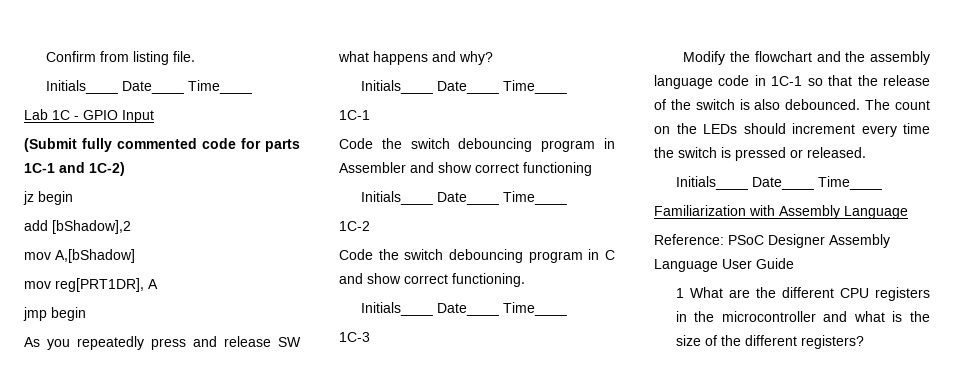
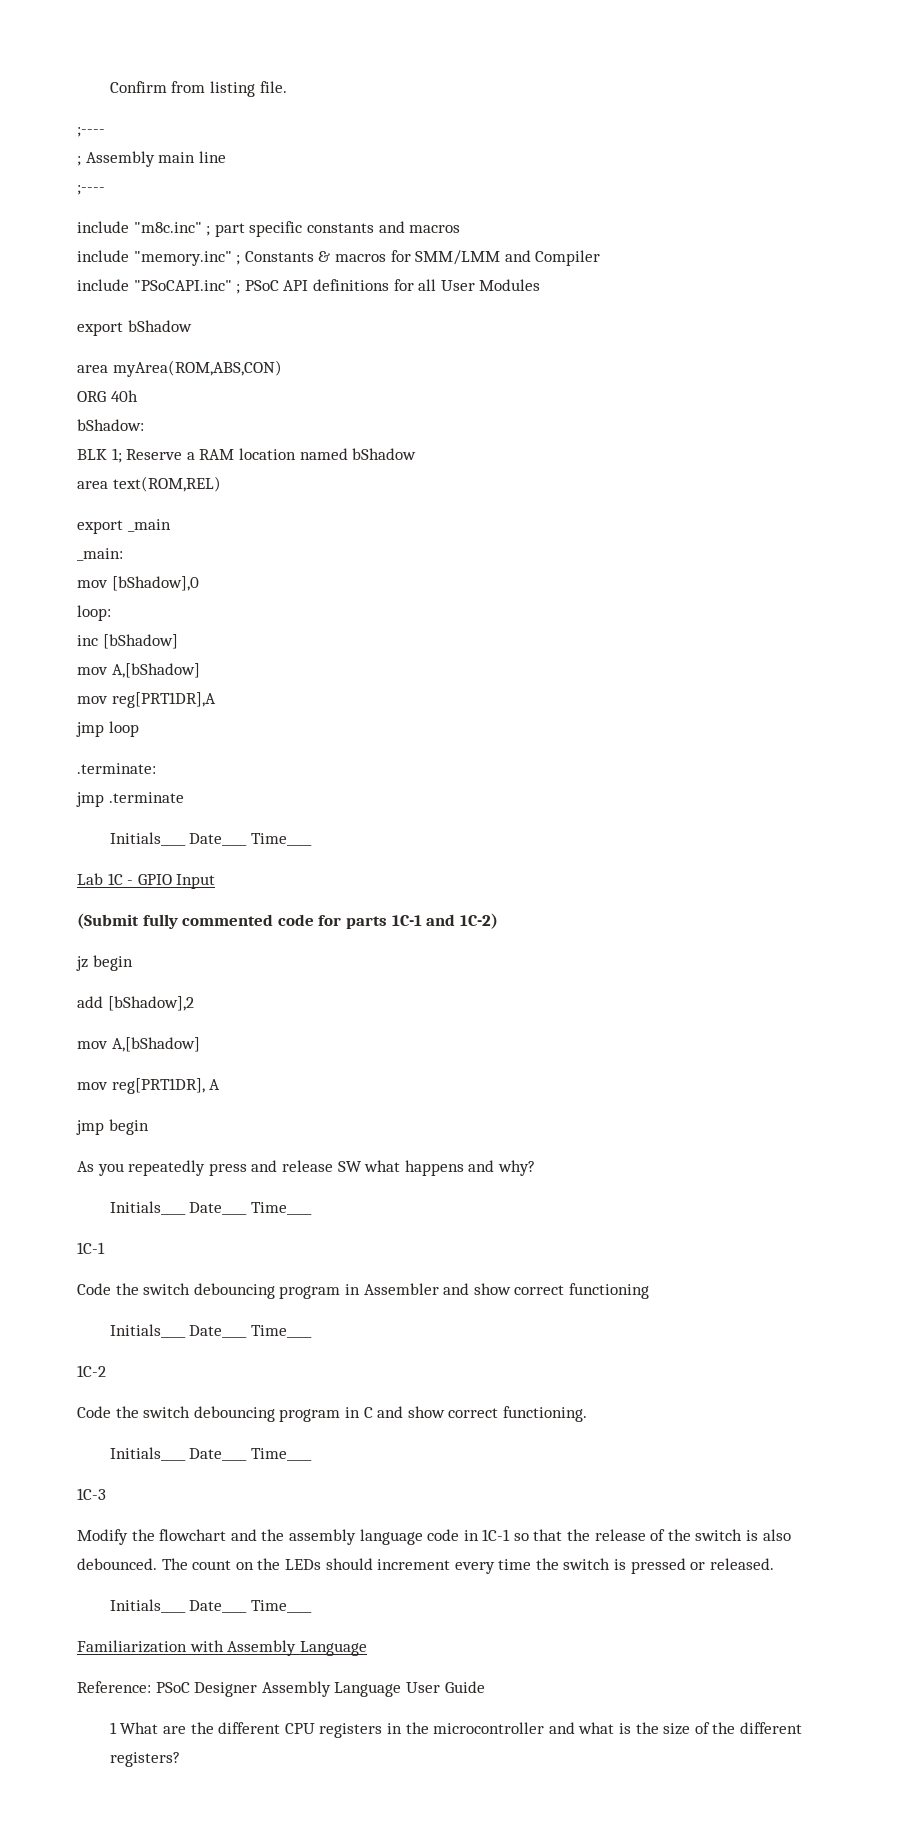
  Confirm from listing file.
+ ;----
+ ; Assembly main line
+ ;----
+ include "m8c.inc" ; part specific constants and macros
+ include "memory.inc" ; Constants & macros for SMM/LMM and Compiler
+ include "PSoCAPI.inc" ; PSoC API definitions for all User Modules
+ export bShadow
+ area myArea(ROM,ABS,CON)
+ ORG 40h
+ bShadow:
+ BLK 1; Reserve a RAM location named bShadow
+ area text(ROM,REL)
+ export _main
+ _main:
+ mov [bShadow],0
+ loop:
+ inc [bShadow]
+ mov A,[bShadow]
+ mov reg[PRT1DR],A
+ jmp loop
+ .terminate:
+ jmp .terminate

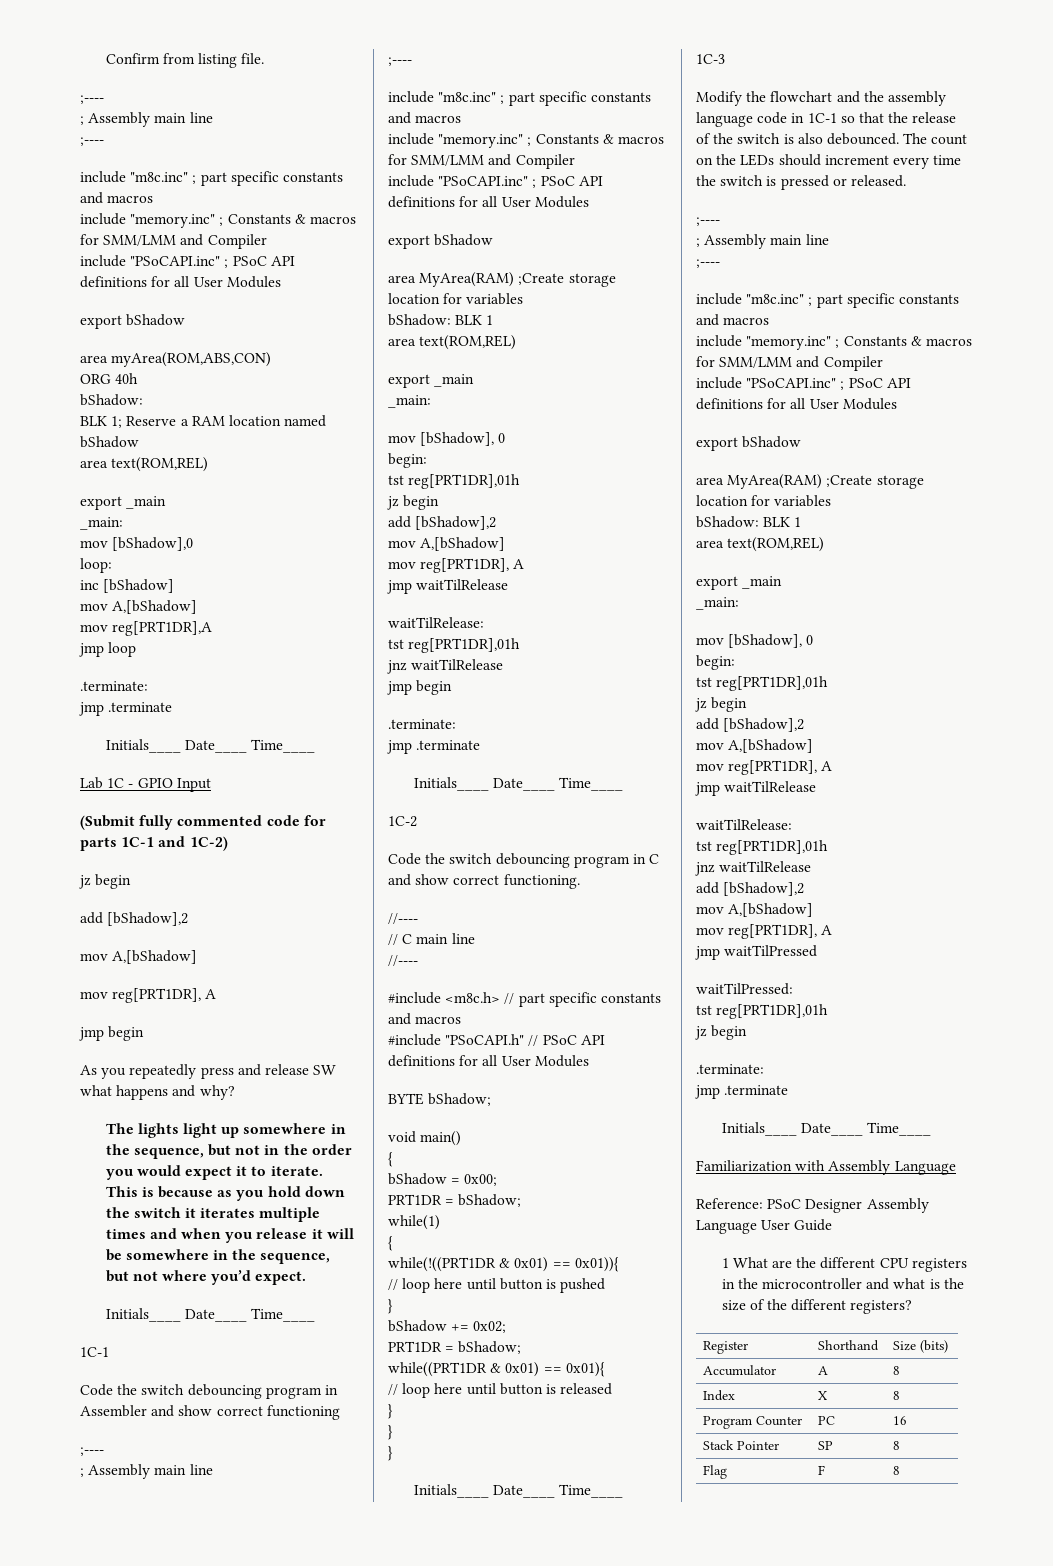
+ The lights light up somewhere in the sequence, but not in the order you would expect it to iterate. This is because as you hold down the switch it iterates multiple times and when you release it will be somewhere in the sequence, but not where you’d expect.
  Code the switch debouncing program in Assembler and show correct functioning
+ ;----
+ ; Assembly main line
+ ;----
+ include "m8c.inc" ; part specific constants and macros
+ include "memory.inc" ; Constants & macros for SMM/LMM and Compiler
+ include "PSoCAPI.inc" ; PSoC API definitions for all User Modules
+ export bShadow
+ area MyArea(RAM) ;Create storage location for variables
+ bShadow: BLK 1
+ area text(ROM,REL)
+ export _main
+ _main:
+ mov [bShadow], 0
+ begin:
+ tst reg[PRT1DR],01h
+ jz begin
+ add [bShadow],2
+ mov A,[bShadow]
+ mov reg[PRT1DR], A
+ jmp waitTilRelease
+ waitTilRelease:
+ tst reg[PRT1DR],01h
+ jnz waitTilRelease
+ jmp begin
+ .terminate:
+ jmp .terminate
  Code the switch debouncing program in C and show correct functioning.
+ //----
+ // C main line
+ //----
+ #include <m8c.h> // part specific constants and macros
+ #include "PSoCAPI.h" // PSoC API definitions for all User Modules
+ BYTE bShadow;
+ void main()
+ {
+ bShadow = 0x00;
+ PRT1DR = bShadow;
+ while(1)
+ {
+ while(!((PRT1DR & 0x01) == 0x01)){
+ // loop here until button is pushed
+ }
+ bShadow += 0x02;
+ PRT1DR = bShadow;
+ while((PRT1DR & 0x01) == 0x01){
+ // loop here until button is released
+ }
+ }
+ }
  The count on the LEDs should increment every time the switch is pressed or released.
+ ;----
+ ; Assembly main line
+ ;----
+ include "m8c.inc" ; part specific constants and macros
+ include "memory.inc" ; Constants & macros for SMM/LMM and Compiler
+ include "PSoCAPI.inc" ; PSoC API definitions for all User Modules
+ export bShadow
+ area MyArea(RAM) ;Create storage location for variables
+ bShadow: BLK 1
+ area text(ROM,REL)
+ export _main
+ _main:
+ mov [bShadow], 0
+ begin:
+ tst reg[PRT1DR],01h
+ jz begin
+ add [bShadow],2
+ mov A,[bShadow]
+ mov reg[PRT1DR], A
+ jmp waitTilRelease
+ waitTilRelease:
+ tst reg[PRT1DR],01h
+ jnz waitTilRelease
+ add [bShadow],2
+ mov A,[bShadow]
+ mov reg[PRT1DR], A
+ jmp waitTilPressed
+ waitTilPressed:
+ tst reg[PRT1DR],01h
+ jz begin
+ .terminate:
+ jmp .terminate
+ Register | Shorthand | Size (bits)
+ Accumulator | A | 8
+ Index | X | 8
+ Program Counter | PC | 16
+ Stack Pointer | SP | 8
+ Flag | F | 8

